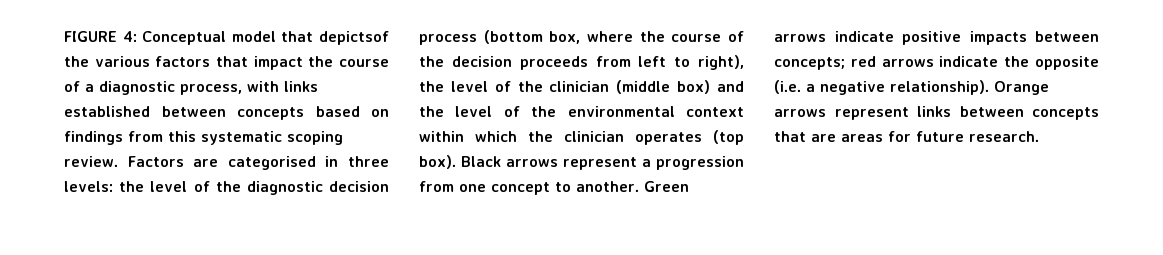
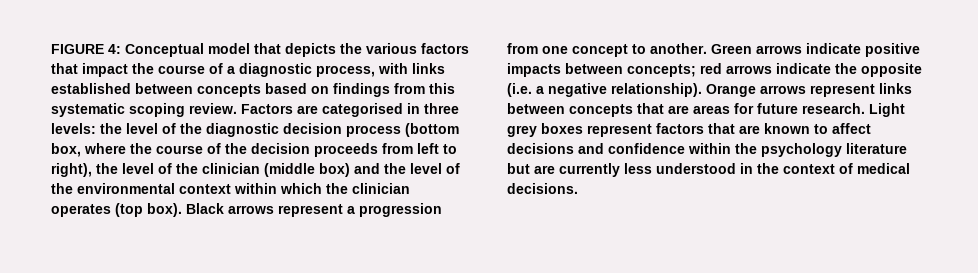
- FIGURE 4: Conceptual model that depictsof the various factors that impact the course of a diagnostic process, with links established between concepts based on findings from this systematic scoping review.
+ FIGURE 4: Conceptual model that depicts the various factors that impact the course of a diagnostic process, with links established between concepts based on findings from this systematic scoping review.
+ Light grey boxes represent factors that are known to affect decisions and confidence within the psychology literature but are currently less understood in the context of medical decisions.

